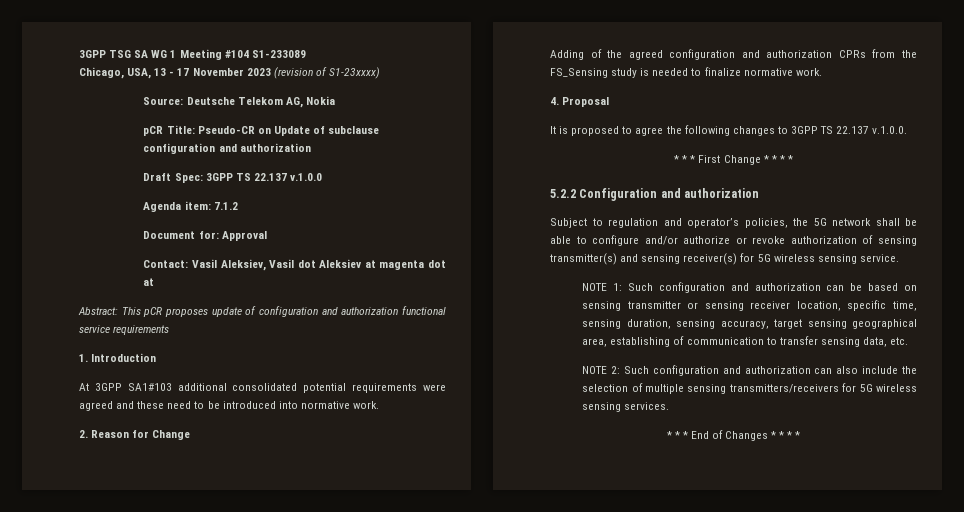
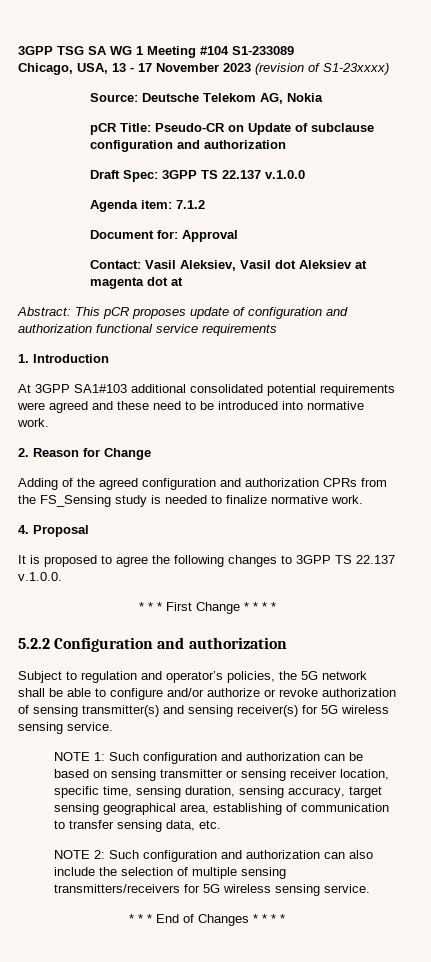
- NOTE 2: Such configuration and authorization can also include the selection of multiple sensing transmitters/receivers for 5G wireless sensing services.
+ NOTE 2: Such configuration and authorization can also include the selection of multiple sensing transmitters/receivers for 5G wireless sensing service.

